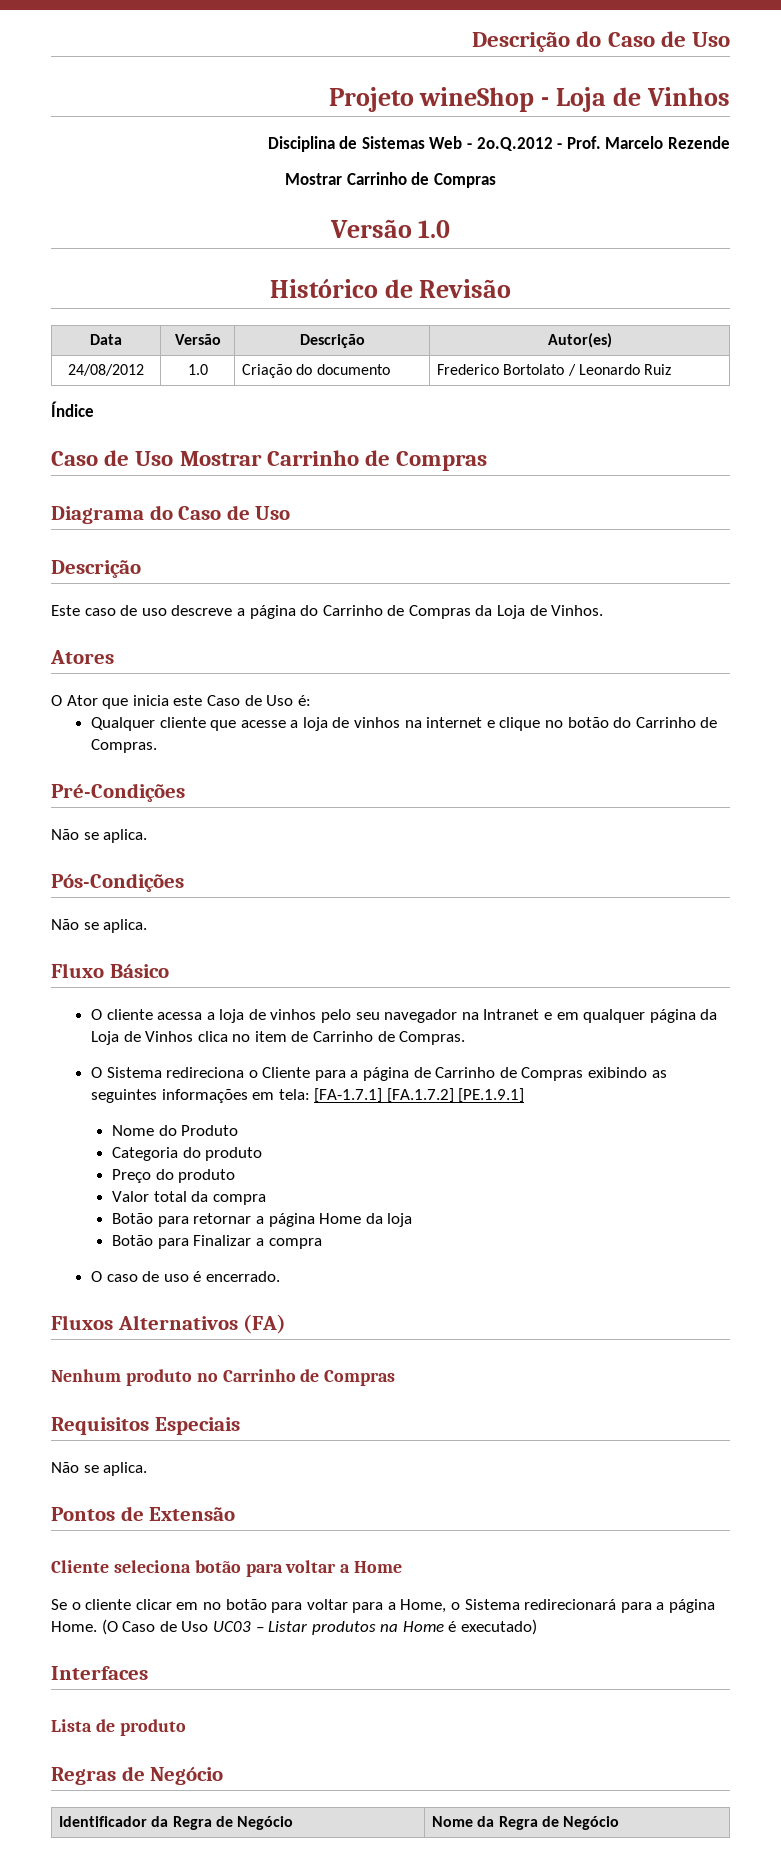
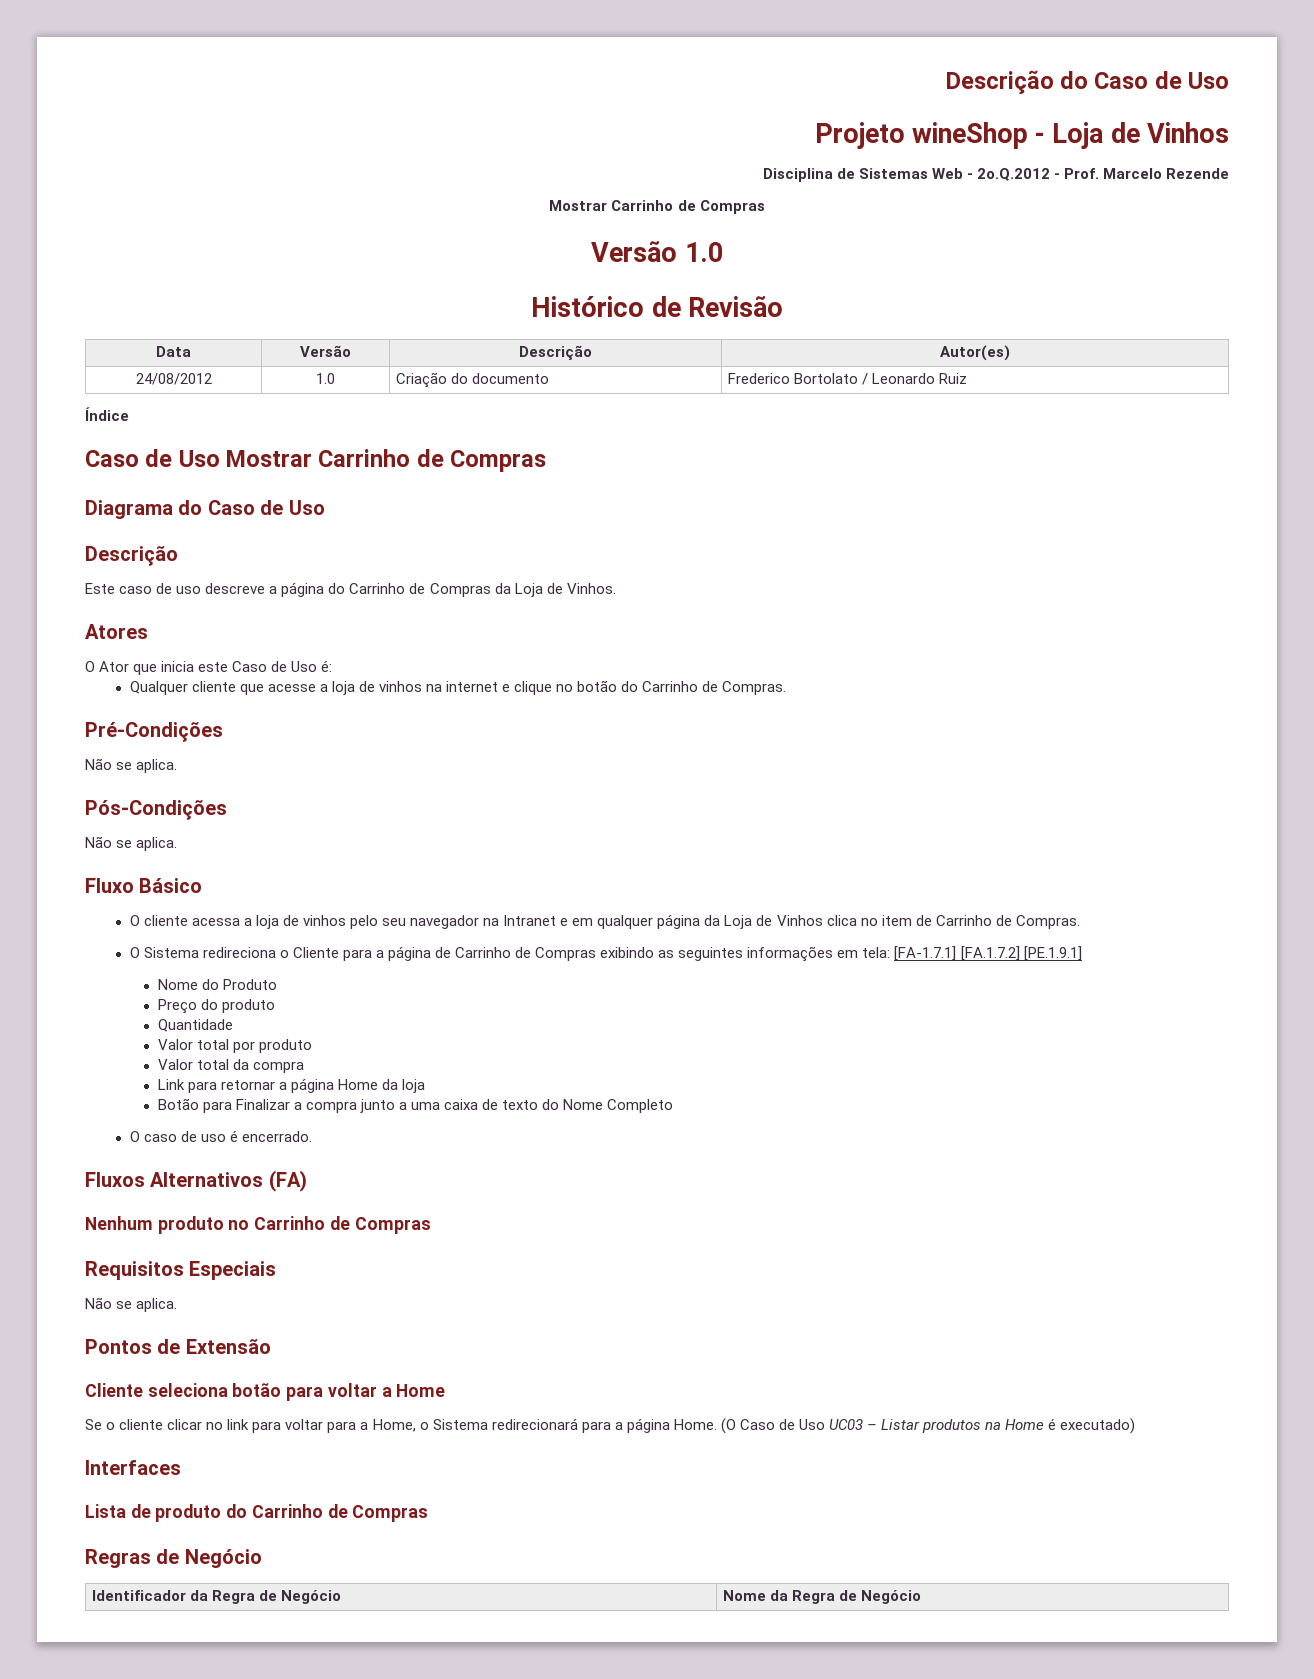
- Categoria do produto
  Preço do produto
+ Quantidade
+ Valor total por produto
- Botão para retornar a página Home da loja
+ Link para retornar a página Home da loja
- Botão para Finalizar a compra
+ Botão para Finalizar a compra junto a uma caixa de texto do Nome Completo
- Se o cliente clicar em no botão para voltar para a Home, o Sistema redirecionará para a página Home.
+ Se o cliente clicar no link para voltar para a Home, o Sistema redirecionará para a página Home.
- Lista de produto
+ Lista de produto do Carrinho de Compras

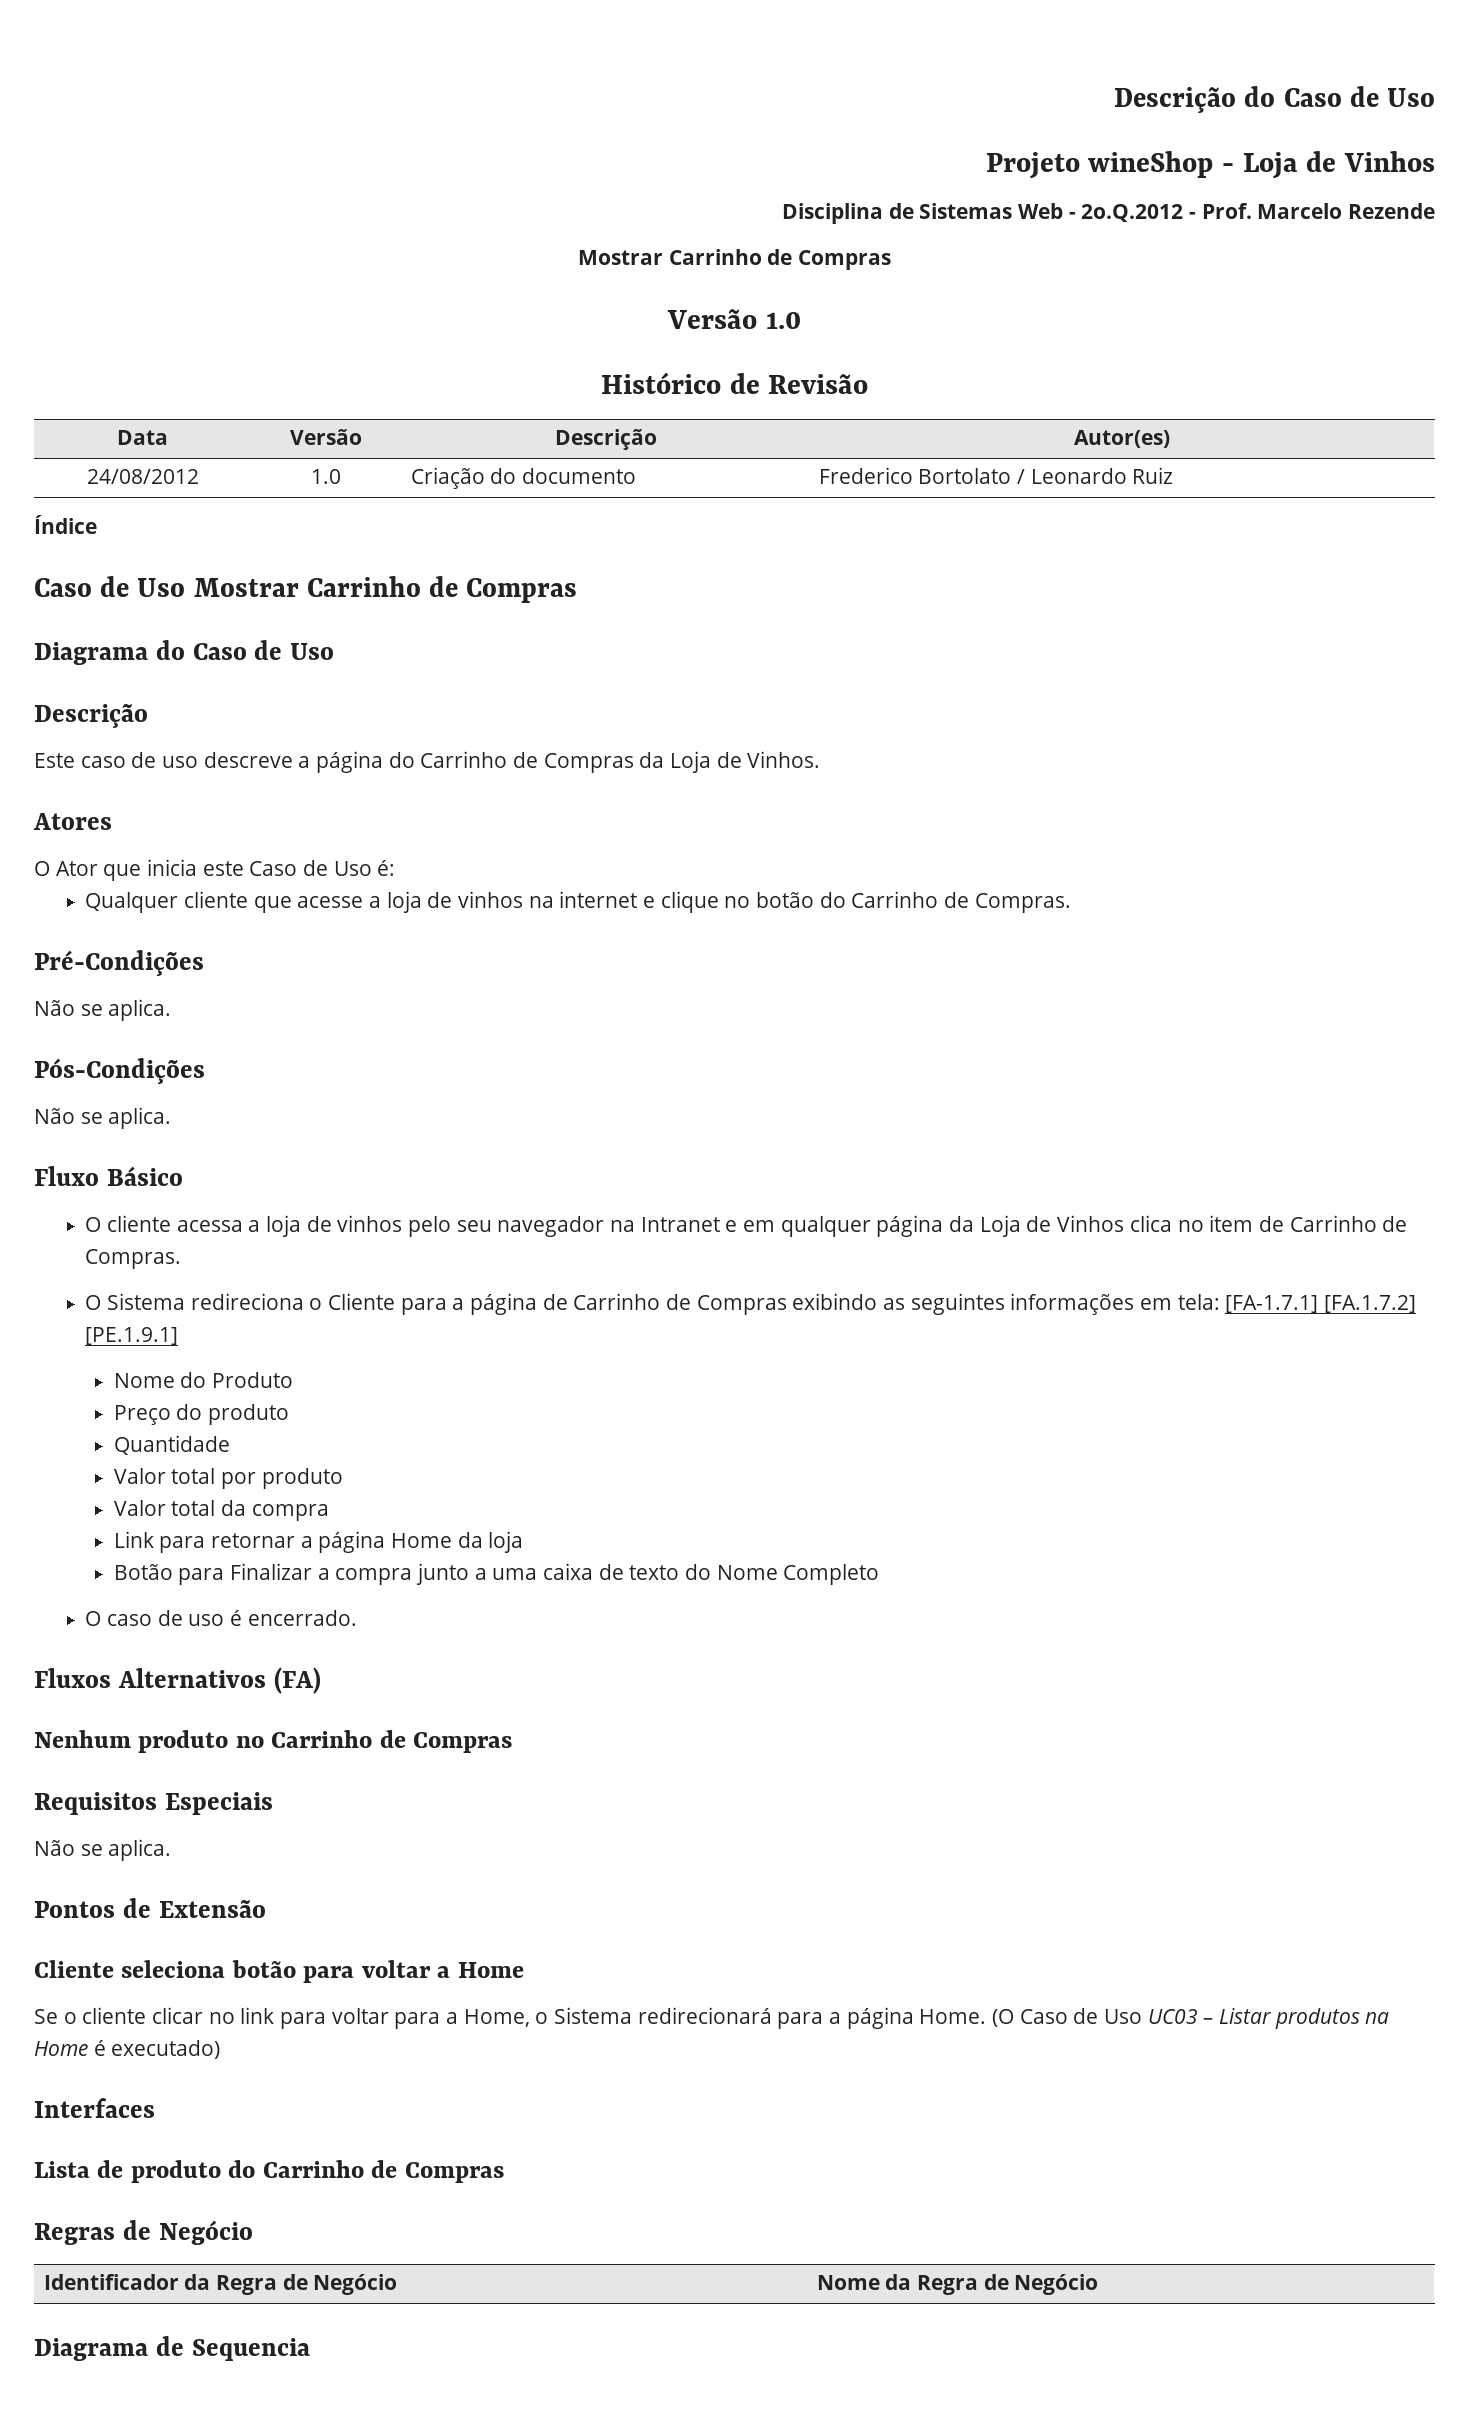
+ Diagrama de Sequencia

